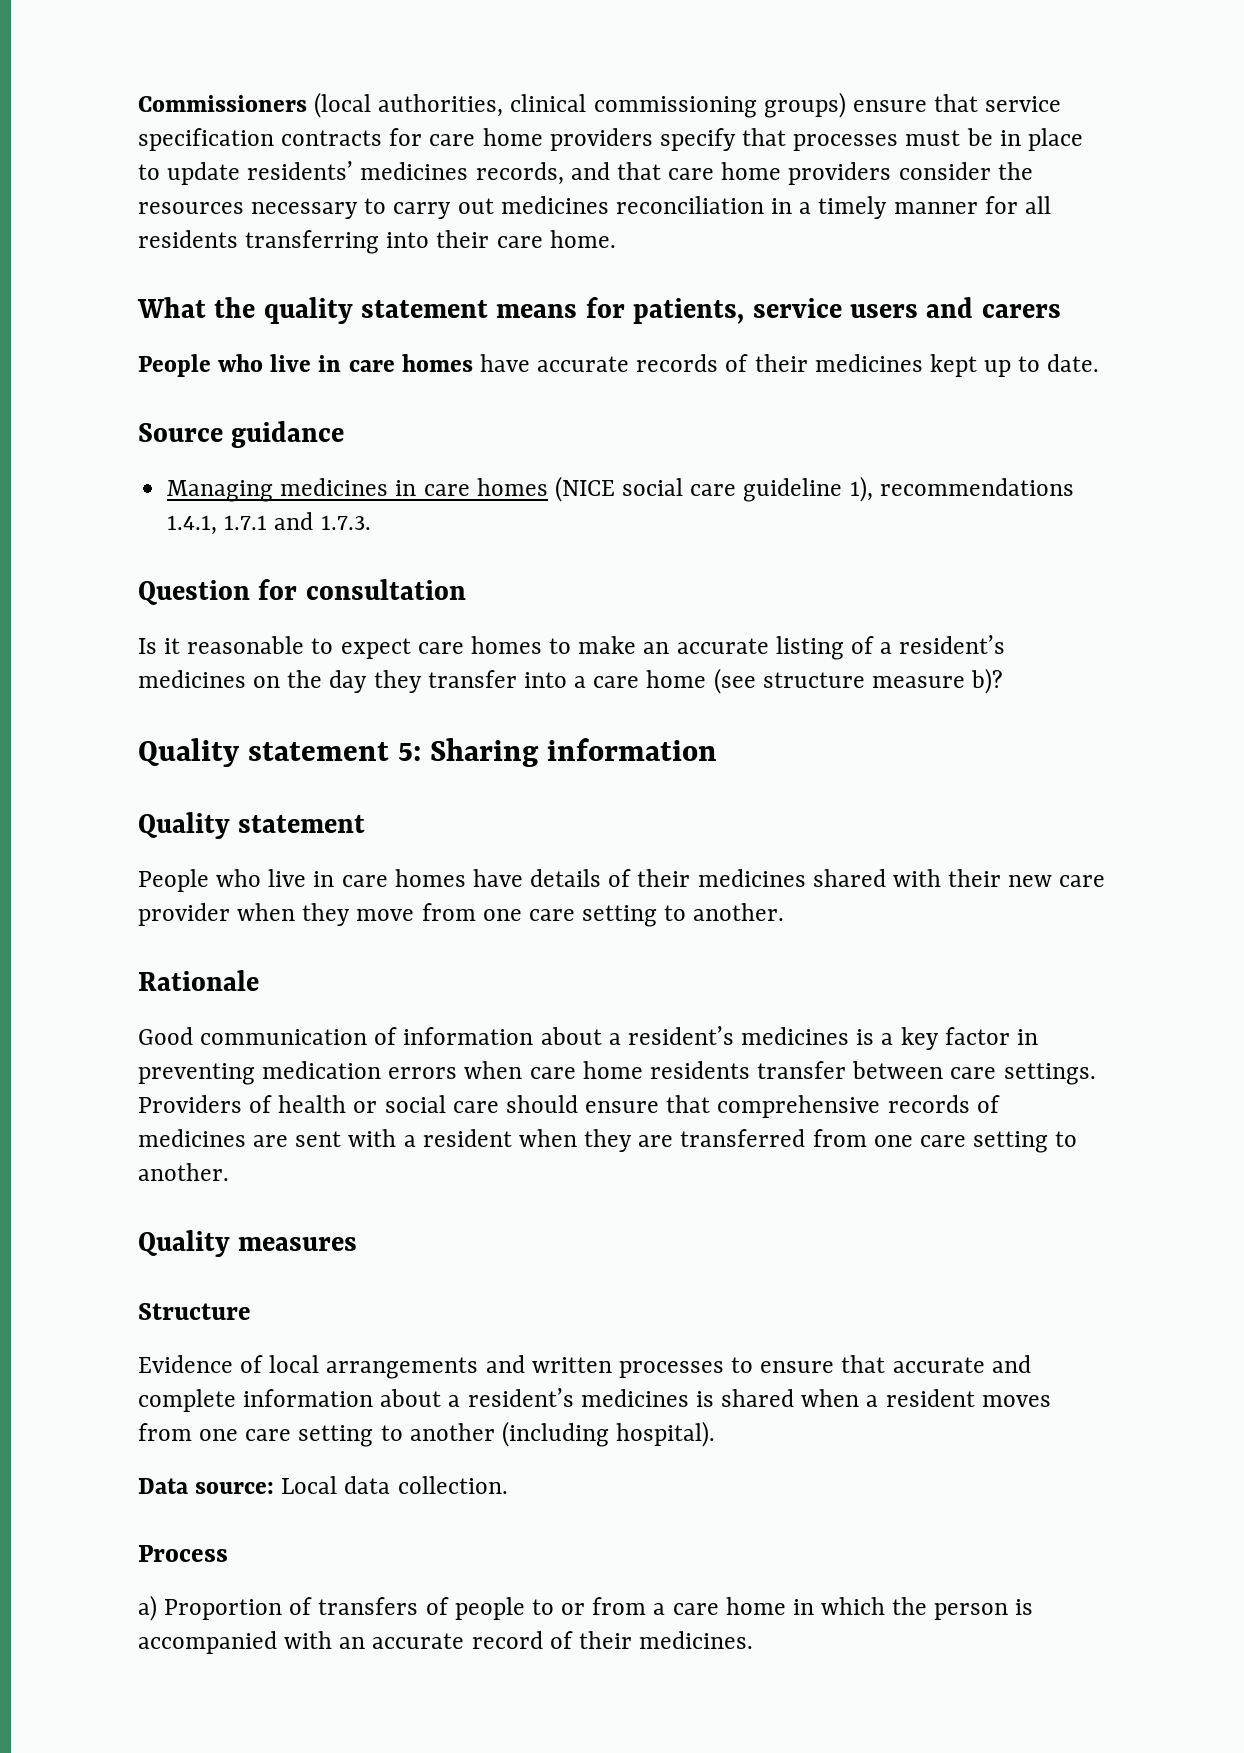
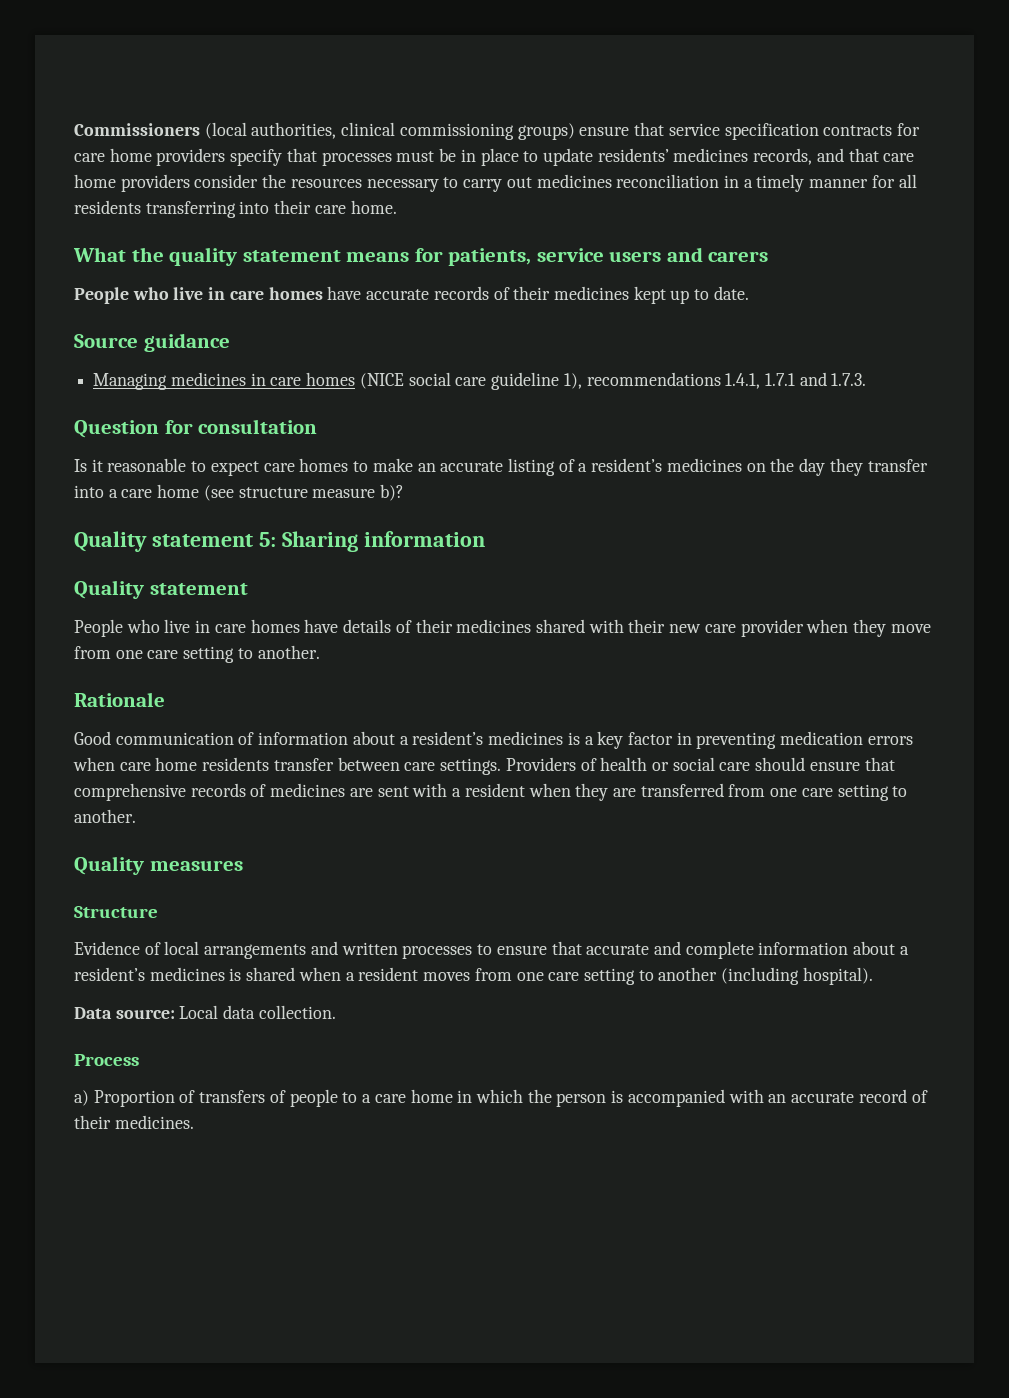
- a) Proportion of transfers of people to or from a care home in which the person is accompanied with an accurate record of their medicines.
+ a) Proportion of transfers of people to a care home in which the person is accompanied with an accurate record of their medicines.

